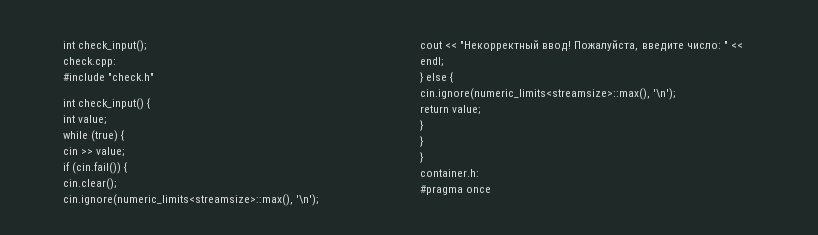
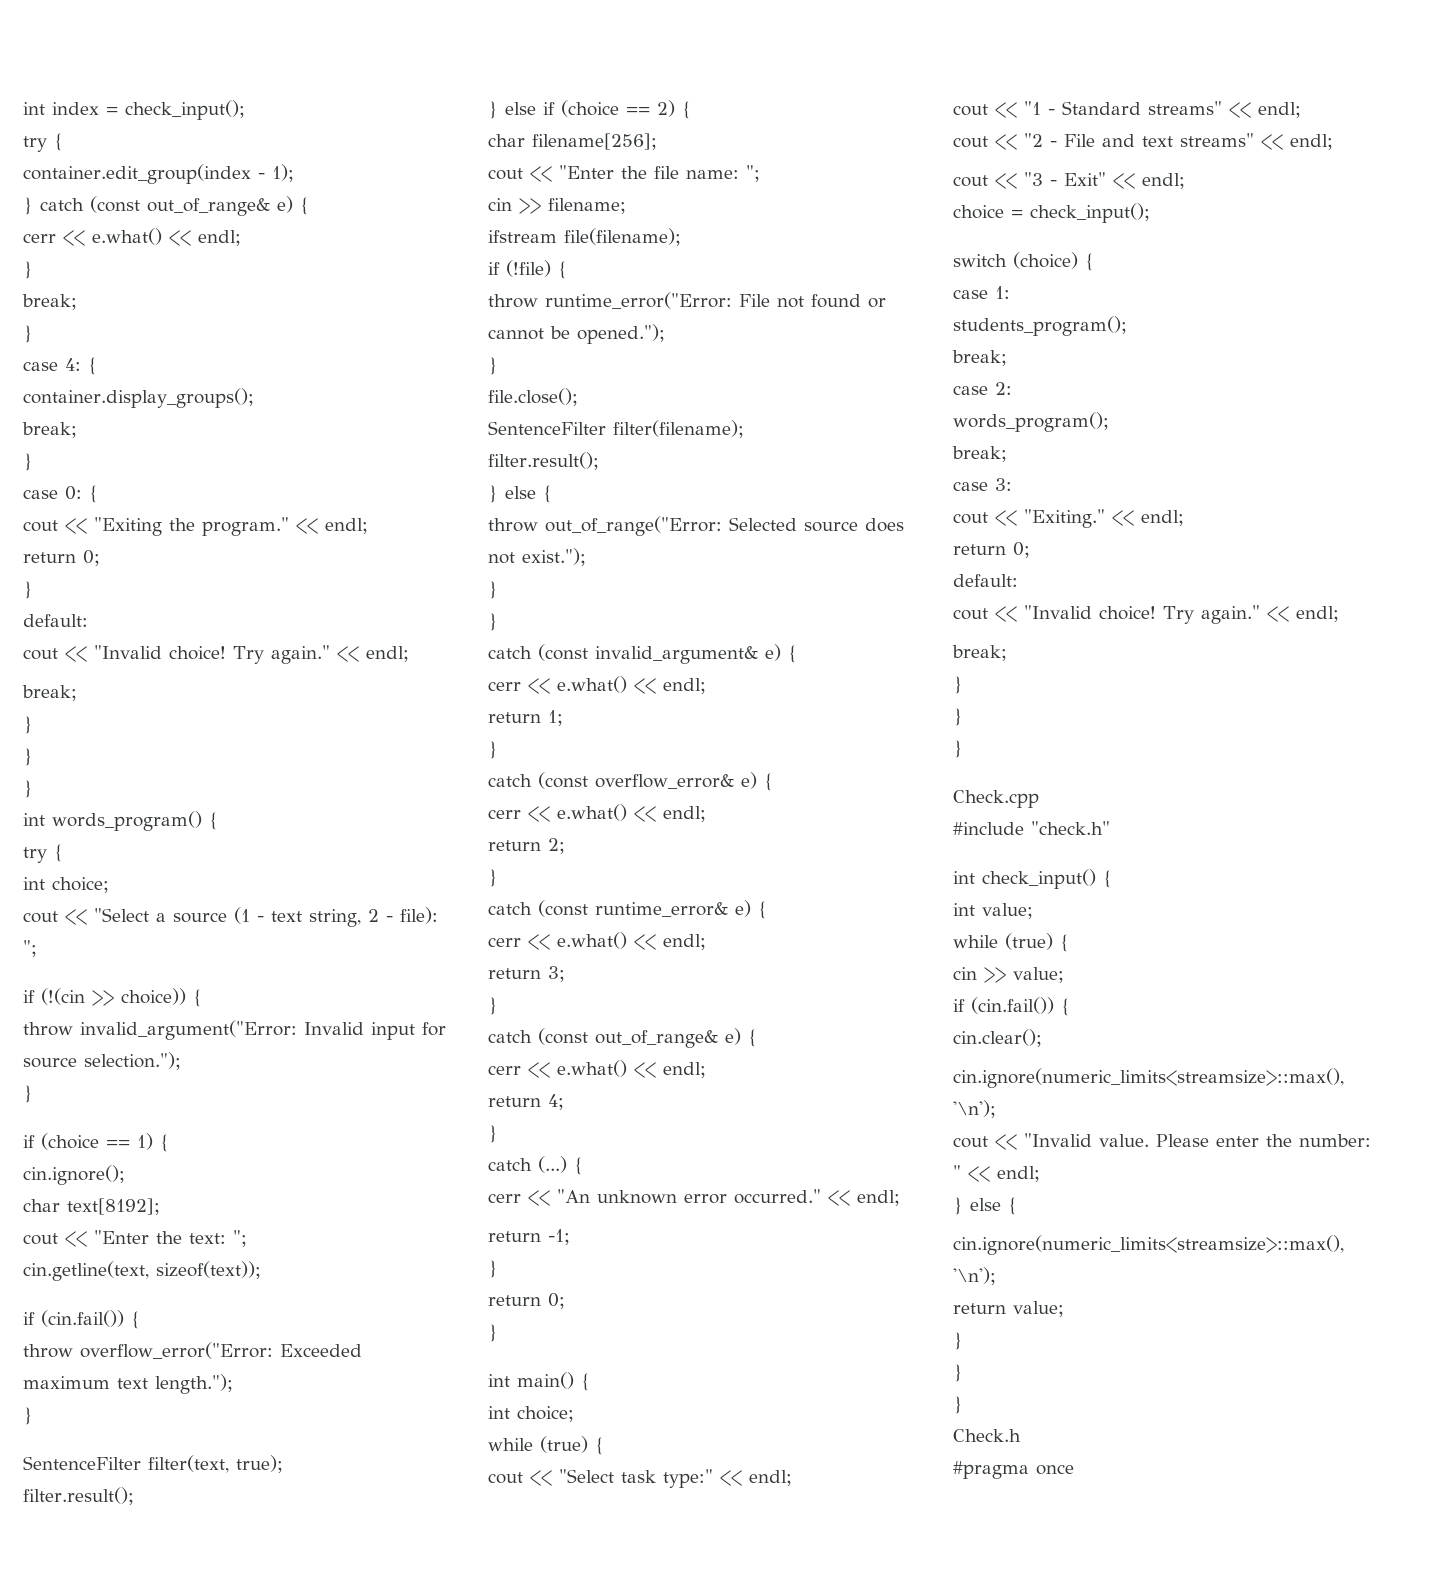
- int check_input();
- check.cpp:
+ int index = check_input();
+ try {
+ container.edit_group(index - 1);
+ } catch (const out_of_range& e) {
+ cerr << e.what() << endl;
+ }
+ break;
+ }
+ case 4: {
+ container.display_groups();
+ break;
+ }
+ case 0: {
+ cout << "Exiting the program." << endl;
+ return 0;
+ }
+ default:
+ cout << "Invalid choice! Try again." << endl;
+ break;
+ }
+ }
+ }
+ int words_program() {
+ try {
+ int choice;
+ cout << "Select a source (1 - text string, 2 - file): ";
+ if (!(cin >> choice)) {
+ throw invalid_argument("Error: Invalid input for source selection.");
+ }
+ if (choice == 1) {
+ cin.ignore();
+ char text[8192];
+ cout << "Enter the text: ";
+ cin.getline(text, sizeof(text));
+ if (cin.fail()) {
+ throw overflow_error("Error: Exceeded maximum text length.");
+ }
+ SentenceFilter filter(text, true);
+ filter.result();
+ } else if (choice == 2) {
+ char filename[256];
+ cout << "Enter the file name: ";
+ cin >> filename;
+ ifstream file(filename);
+ if (!file) {
+ throw runtime_error("Error: File not found or cannot be opened.");
+ }
+ file.close();
+ SentenceFilter filter(filename);
+ filter.result();
+ } else {
+ throw out_of_range("Error: Selected source does not exist.");
+ }
+ }
+ catch (const invalid_argument& e) {
+ cerr << e.what() << endl;
+ return 1;
+ }
+ catch (const overflow_error& e) {
+ cerr << e.what() << endl;
+ return 2;
+ }
+ catch (const runtime_error& e) {
+ cerr << e.what() << endl;
+ return 3;
+ }
+ catch (const out_of_range& e) {
+ cerr << e.what() << endl;
+ return 4;
+ }
+ catch (...) {
+ cerr << "An unknown error occurred." << endl;
+ return -1;
+ }
+ return 0;
+ }
+ int main() {
+ int choice;
+ while (true) {
+ cout << "Select task type:" << endl;
+ cout << "1 - Standard streams" << endl;
+ cout << "2 - File and text streams" << endl;
+ cout << "3 - Exit" << endl;
+ choice = check_input();
+ switch (choice) {
+ case 1:
+ students_program();
+ break;
+ case 2:
+ words_program();
+ break;
+ case 3:
+ cout << "Exiting." << endl;
+ return 0;
+ default:
+ cout << "Invalid choice! Try again." << endl;
+ break;
+ }
+ }
+ }
+ Check.cpp
- cout << "Некорректный ввод! Пожалуйста, введите число: " << endl;
+ cout << "Invalid value. Please enter the number: " << endl;
- container.h:
+ Check.h

